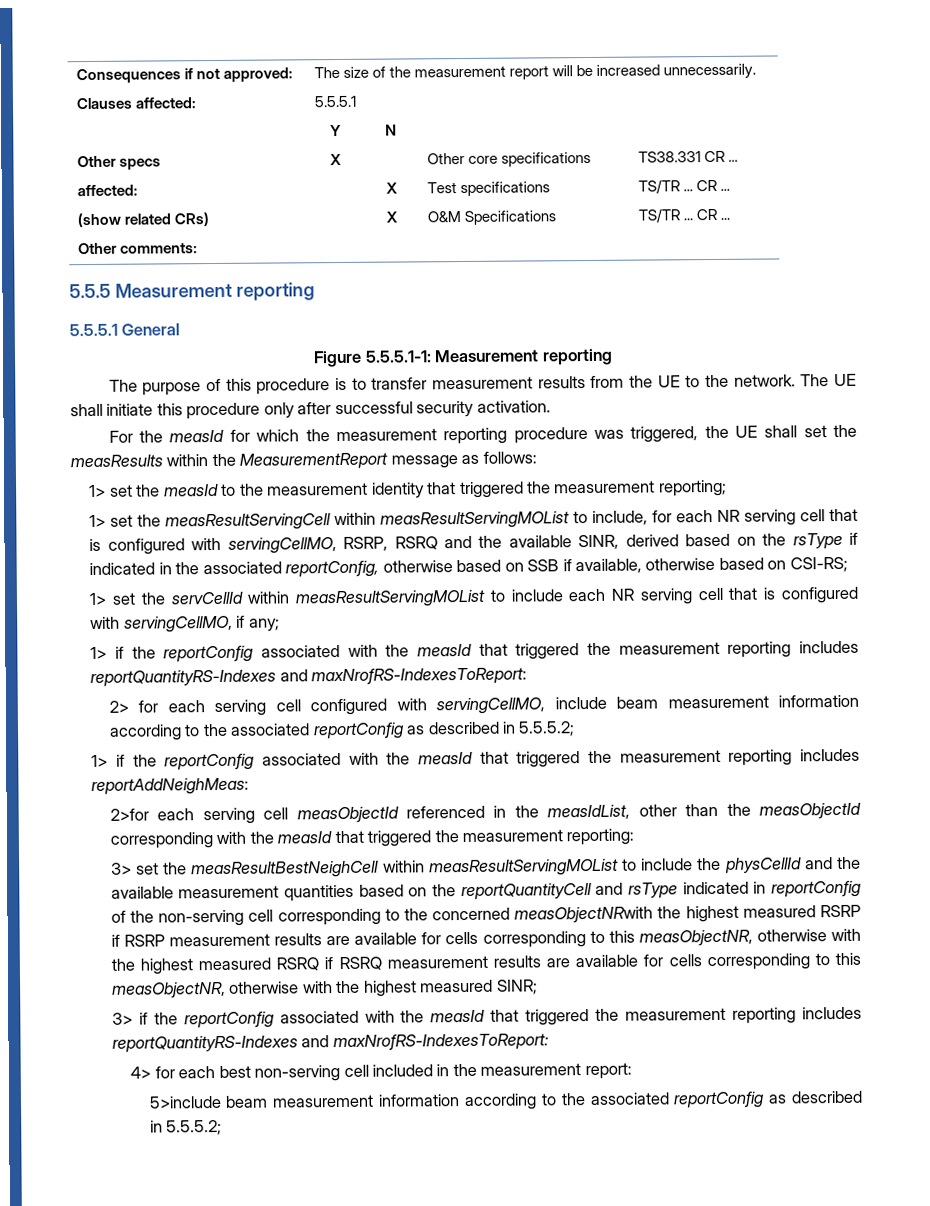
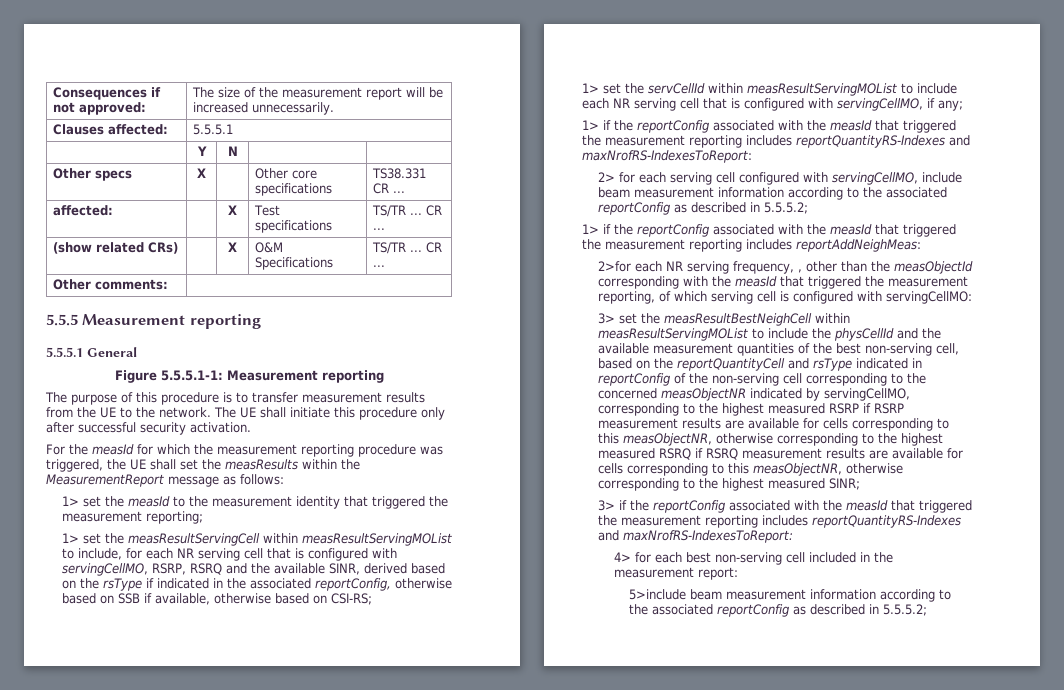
- 2>for each serving cell measObjectId referenced in the measIdList, other than the measObjectId corresponding with the measId that triggered the measurement reporting:
+ 2>for each NR serving frequency, , other than the measObjectId corresponding with the measId that triggered the measurement reporting, of which serving cell is configured with servingCellMO:
- 3> set the measResultBestNeighCell within measResultServingMOList to include the physCellId and the available measurement quantities based on the reportQuantityCell and rsType indicated in reportConfig of the non-serving cell corresponding to the concerned measObjectNRwith the highest measured RSRP if RSRP measurement results are available for cells corresponding to this measObjectNR, otherwise with the highest measured RSRQ if RSRQ measurement results are available for cells corresponding to this measObjectNR, otherwise with the highest measured SINR;
+ 3> set the measResultBestNeighCell within measResultServingMOList to include the physCellId and the available measurement quantities of the best non-serving cell, based on the reportQuantityCell and rsType indicated in reportConfig of the non-serving cell corresponding to the concerned measObjectNR indicated by servingCellMO, corresponding to the highest measured RSRP if RSRP measurement results are available for cells corresponding to this measObjectNR, otherwise corresponding to the highest measured RSRQ if RSRQ measurement results are available for cells corresponding to this measObjectNR, otherwise corresponding to the highest measured SINR;

